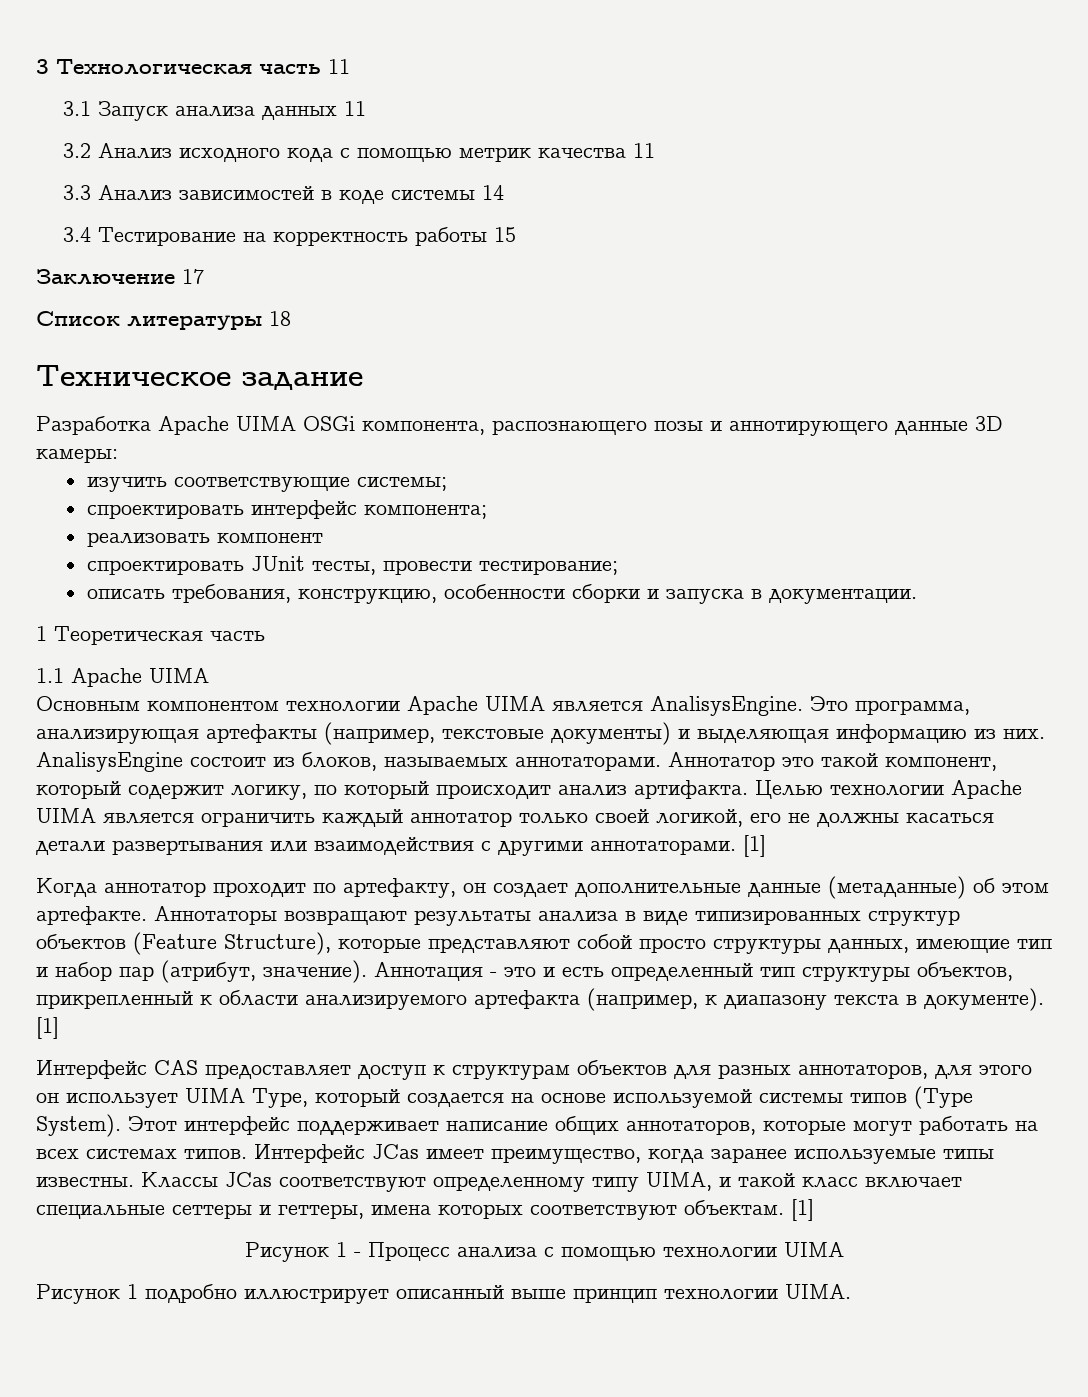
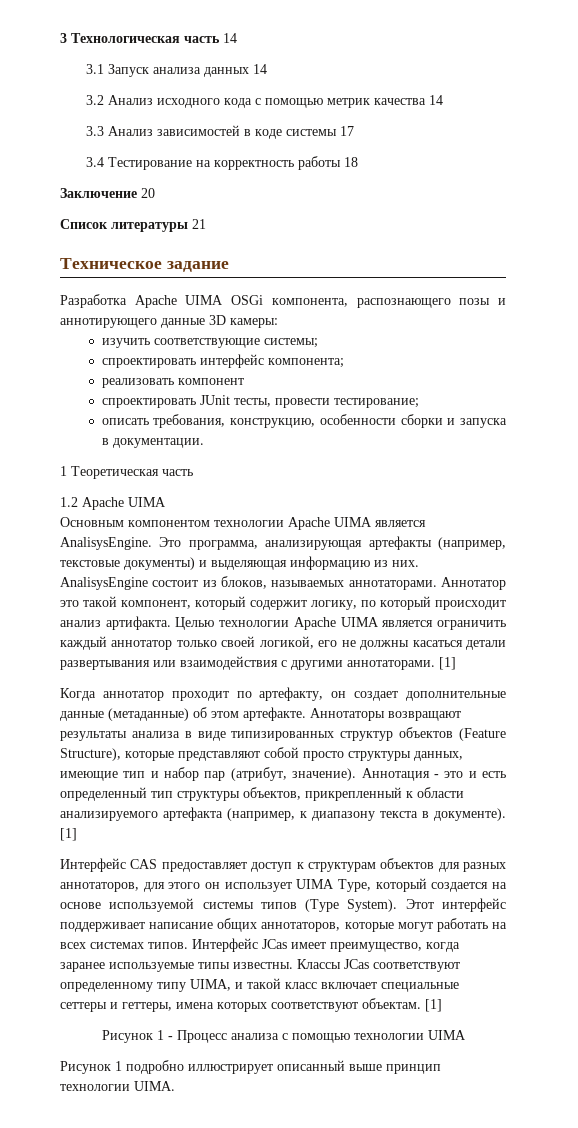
- 3 Технологическая часть 11
+ 3 Технологическая часть 14
- 3.1 Запуск анализа данных 11
+ 3.1 Запуск анализа данных 14
- 3.2 Анализ исходного кода с помощью метрик качества 11
+ 3.2 Анализ исходного кода с помощью метрик качества 14
- 3.3 Анализ зависимостей в коде системы 14
+ 3.3 Анализ зависимостей в коде системы 17
- 3.4 Тестирование на корректность работы 15
+ 3.4 Тестирование на корректность работы 18
- Заключение 17
+ Заключение 20
- Список литературы 18
+ Список литературы 21
- 1.1 Apache UIMA
+ 1.2 Apache UIMA

